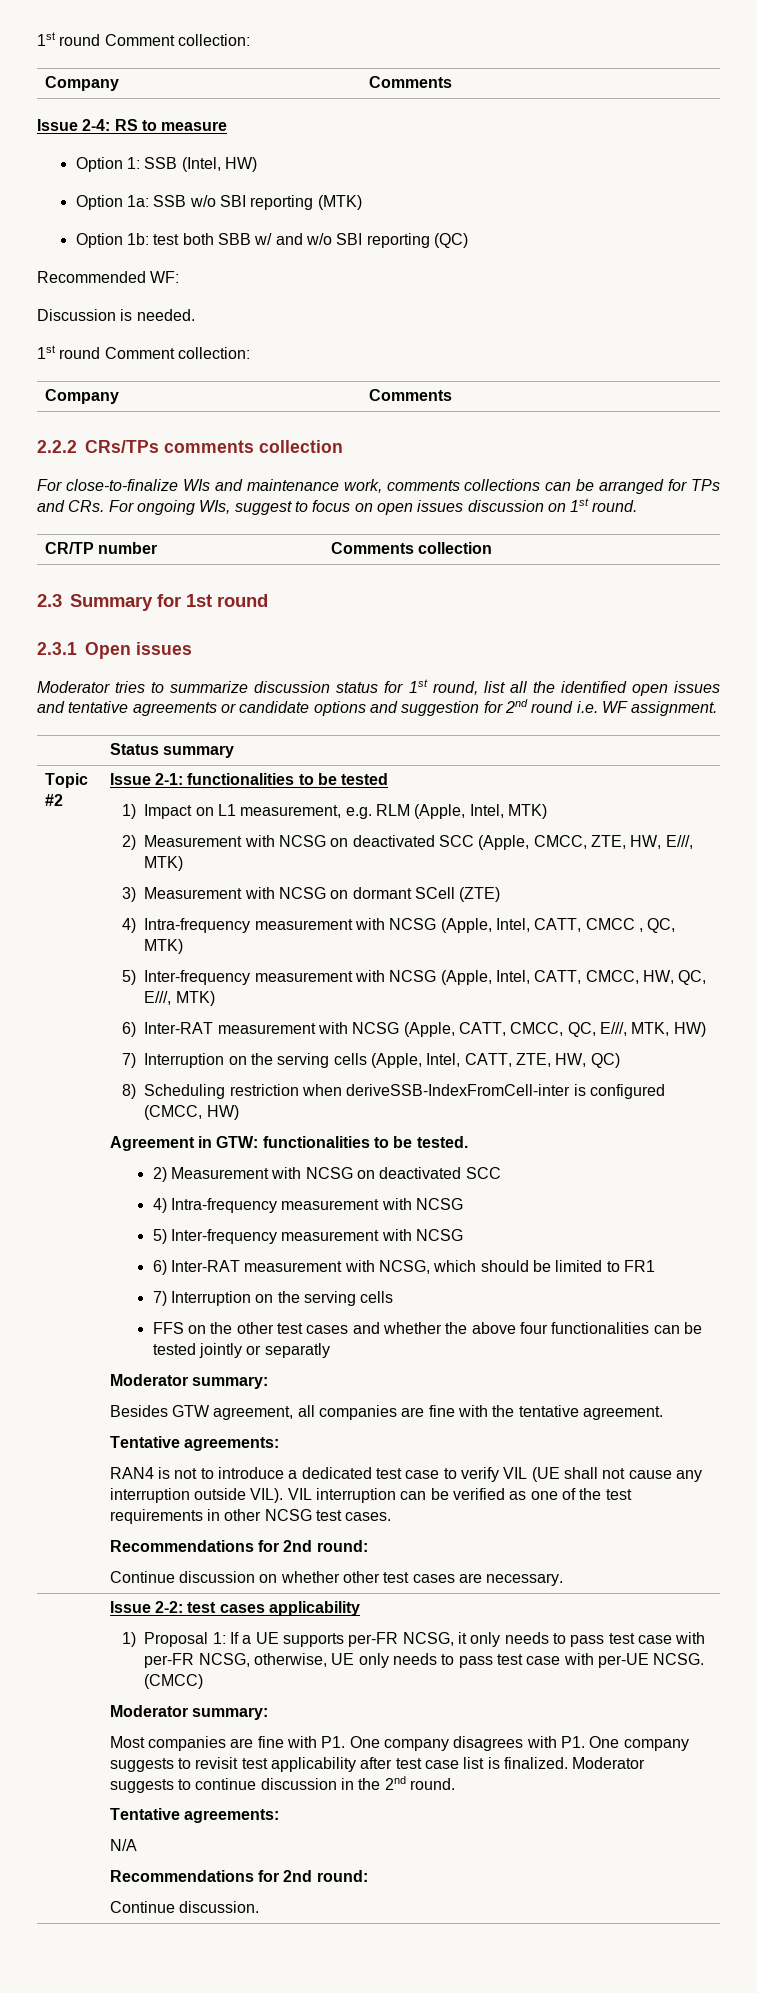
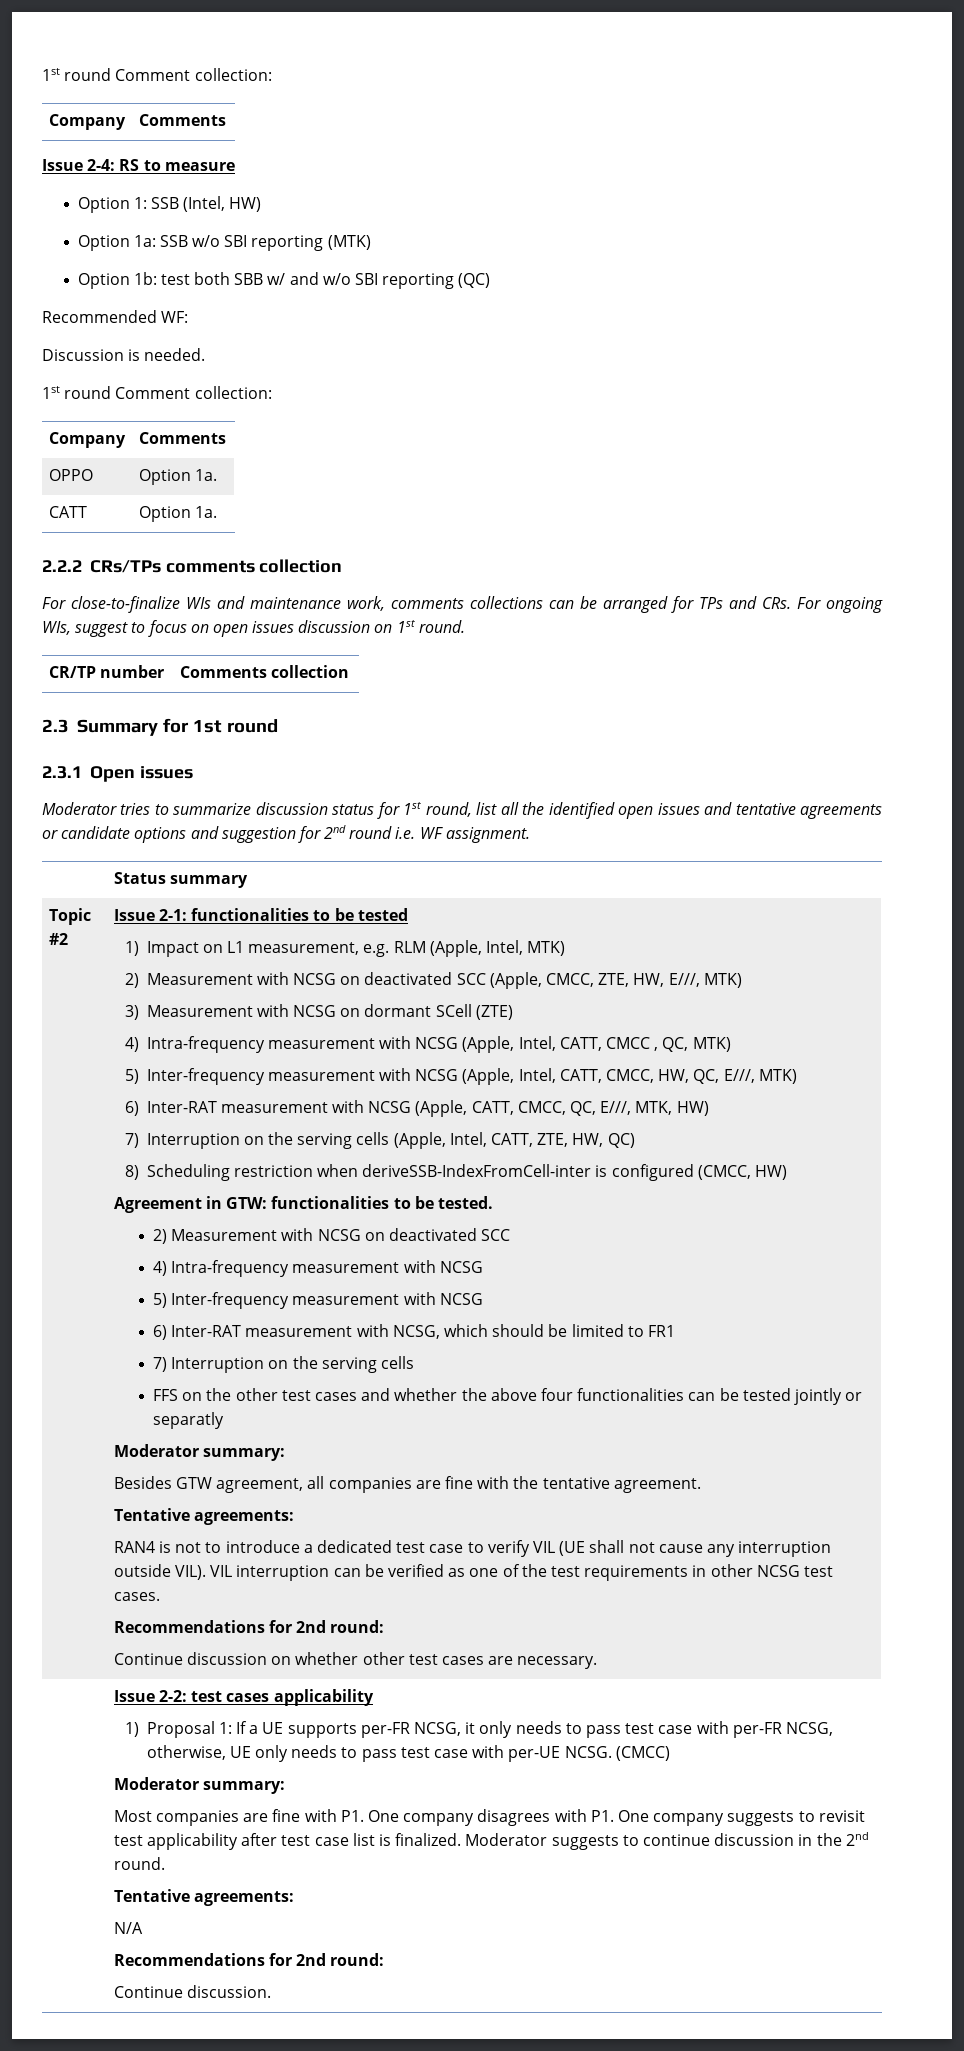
+ OPPO | Option 1a.
+ CATT | Option 1a.

